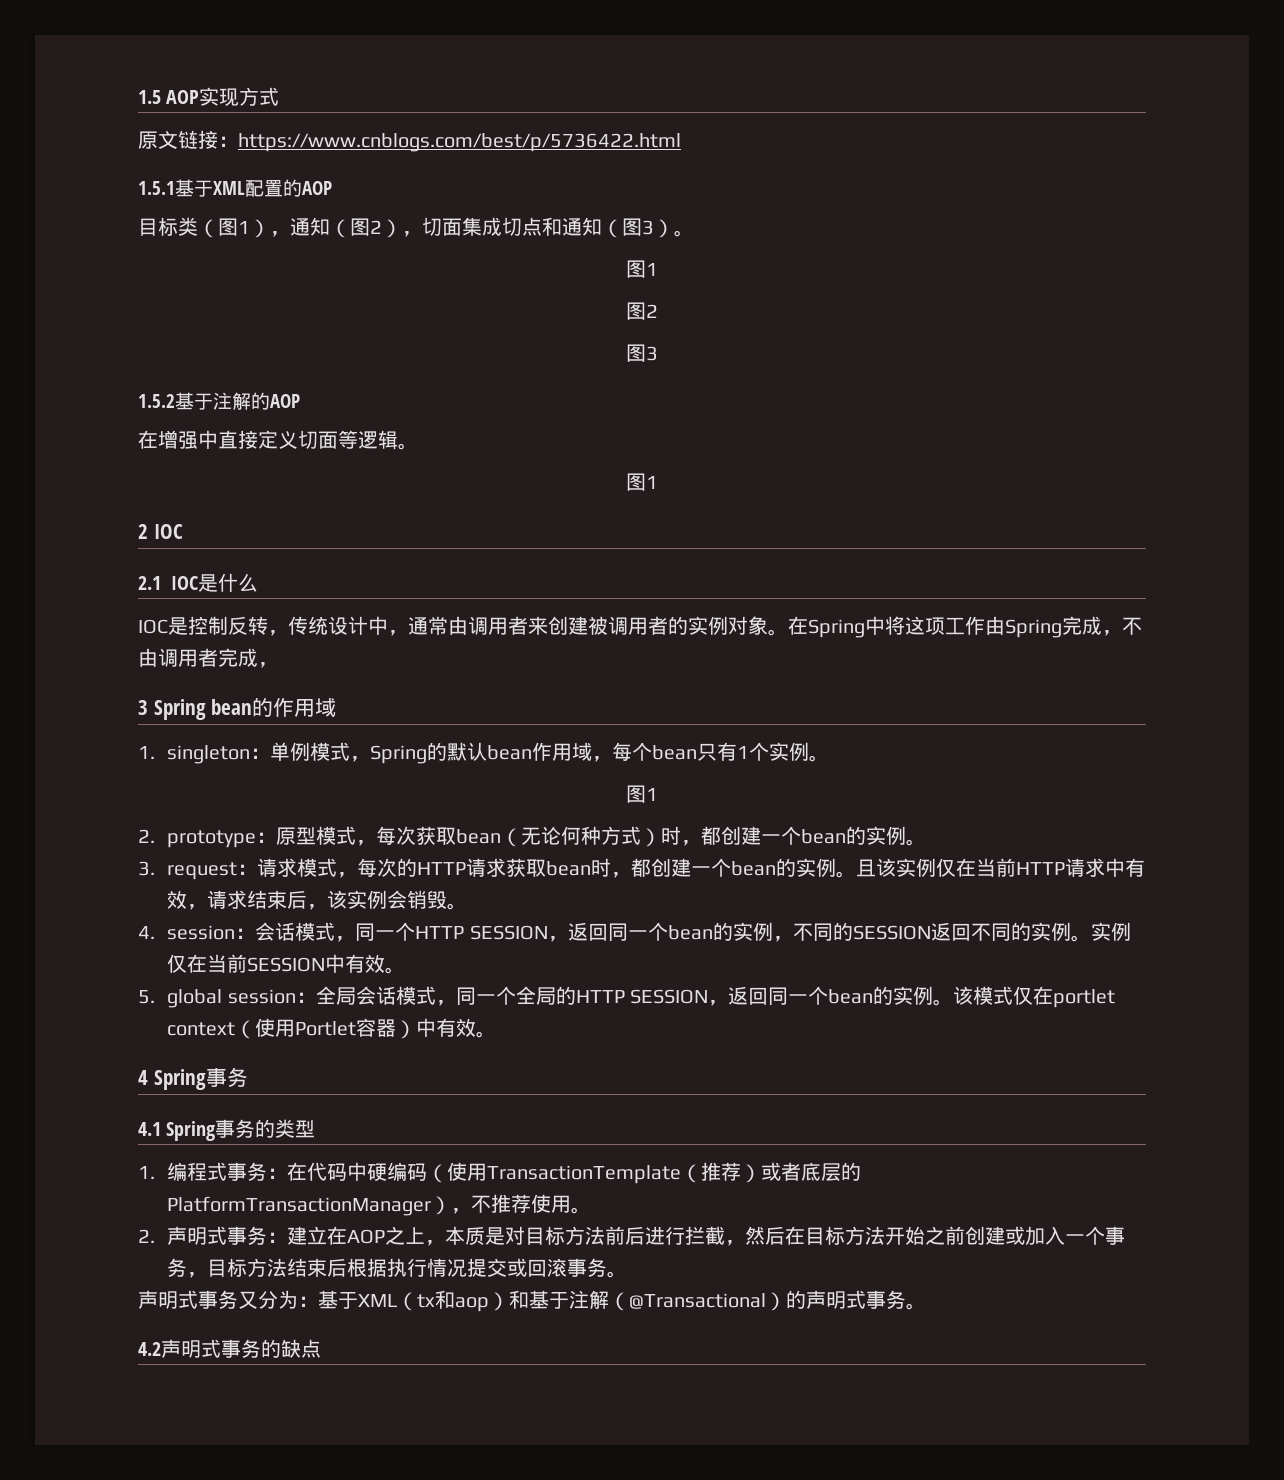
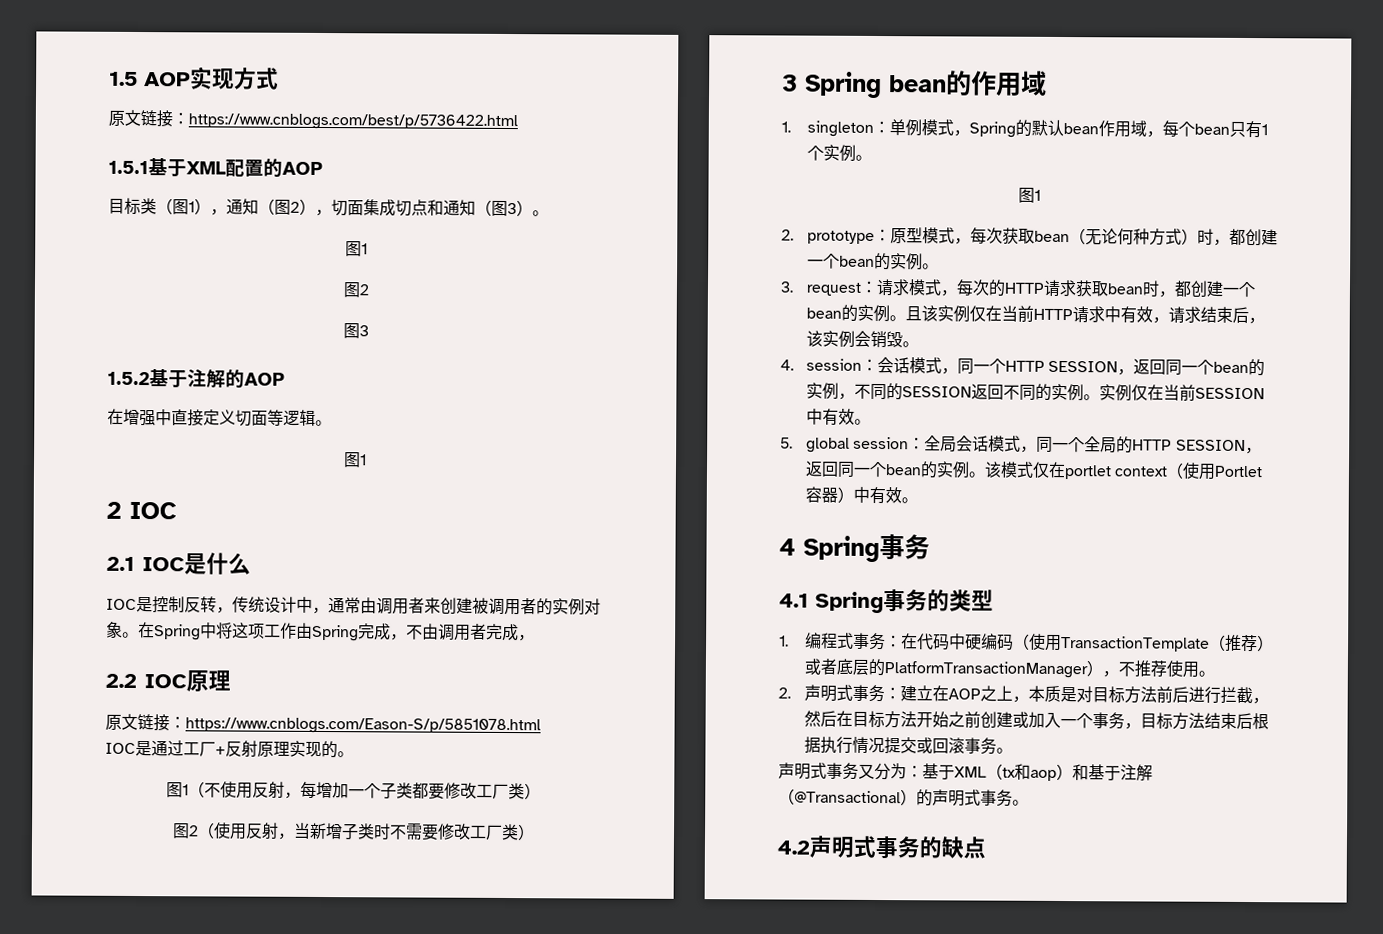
+ 2.2 IOC原理
+ 原文链接：https://www.cnblogs.com/Eason-S/p/5851078.html
+ IOC是通过工厂+反射原理实现的。
+ 图1（不使用反射，每增加一个子类都要修改工厂类）
+ 图2（使用反射，当新增子类时不需要修改工厂类）

